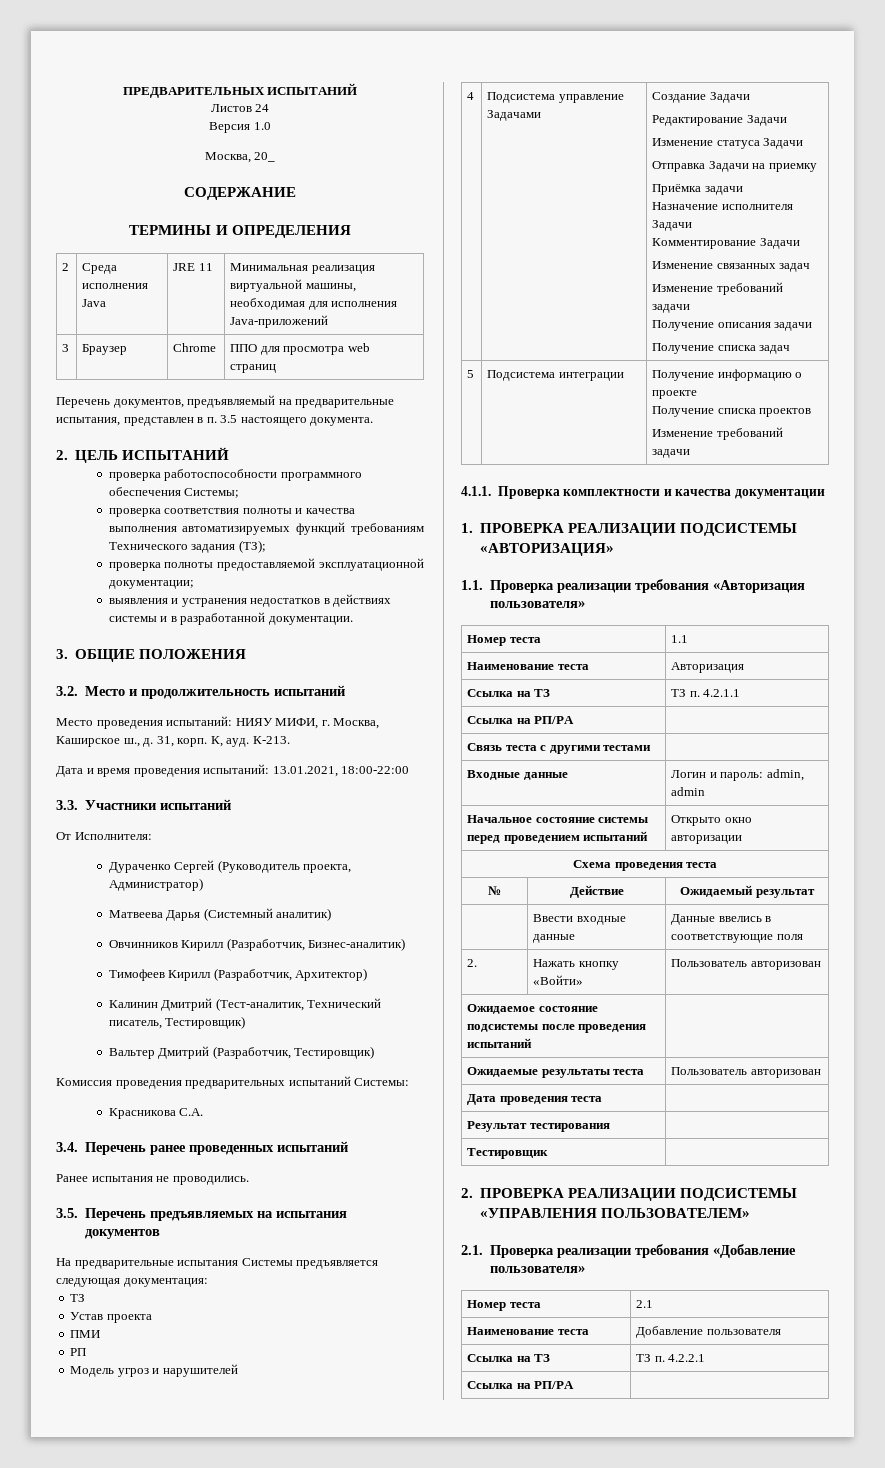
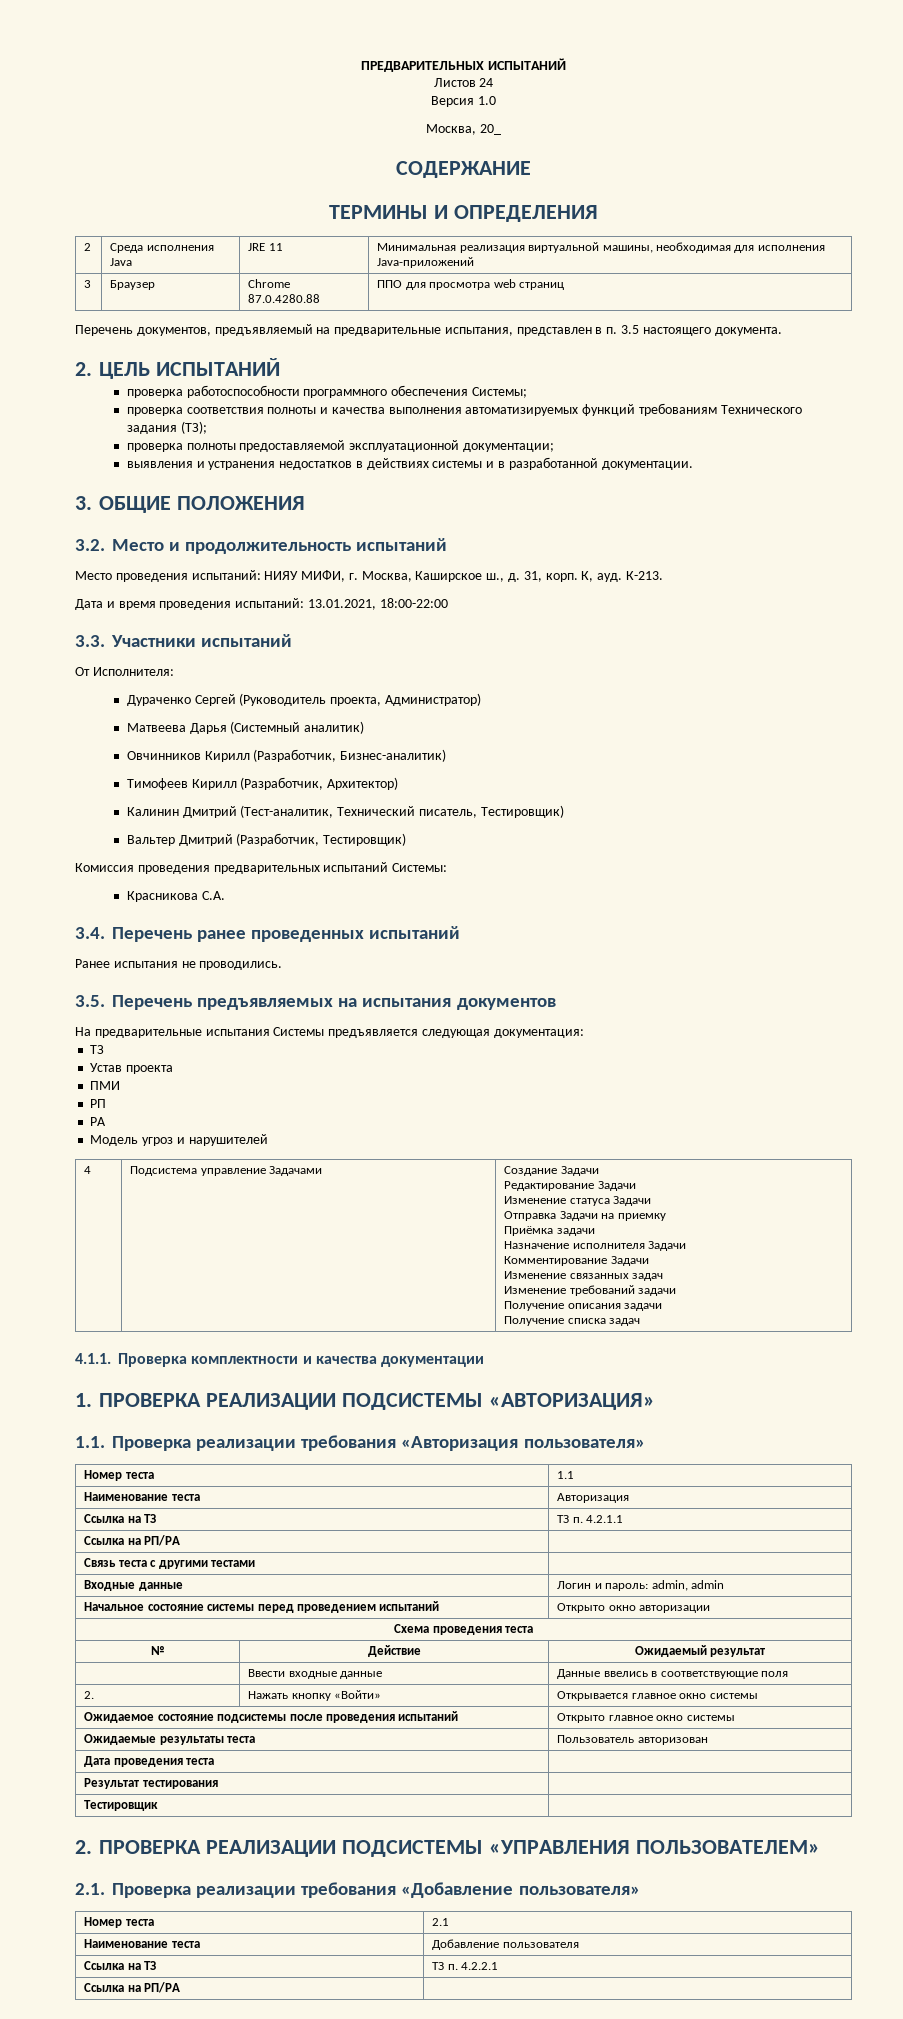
- 3 | Браузер | Chrome | ППО для просмотра web страниц
+ 3 | Браузер | Chrome 87.0.4280.88 | ППО для просмотра web страниц
+ РА
- 5 | Подсистема интеграции | Получение информацию о проекте
- Получение списка проектов
- Изменение требований задачи
- 2. | Нажать кнопку «Войти» | Пользователь авторизован
+ 2. | Нажать кнопку «Войти» | Открывается главное окно системы
- Ожидаемое состояние подсистемы после проведения испытаний |
+ Ожидаемое состояние подсистемы после проведения испытаний | Открыто главное окно системы

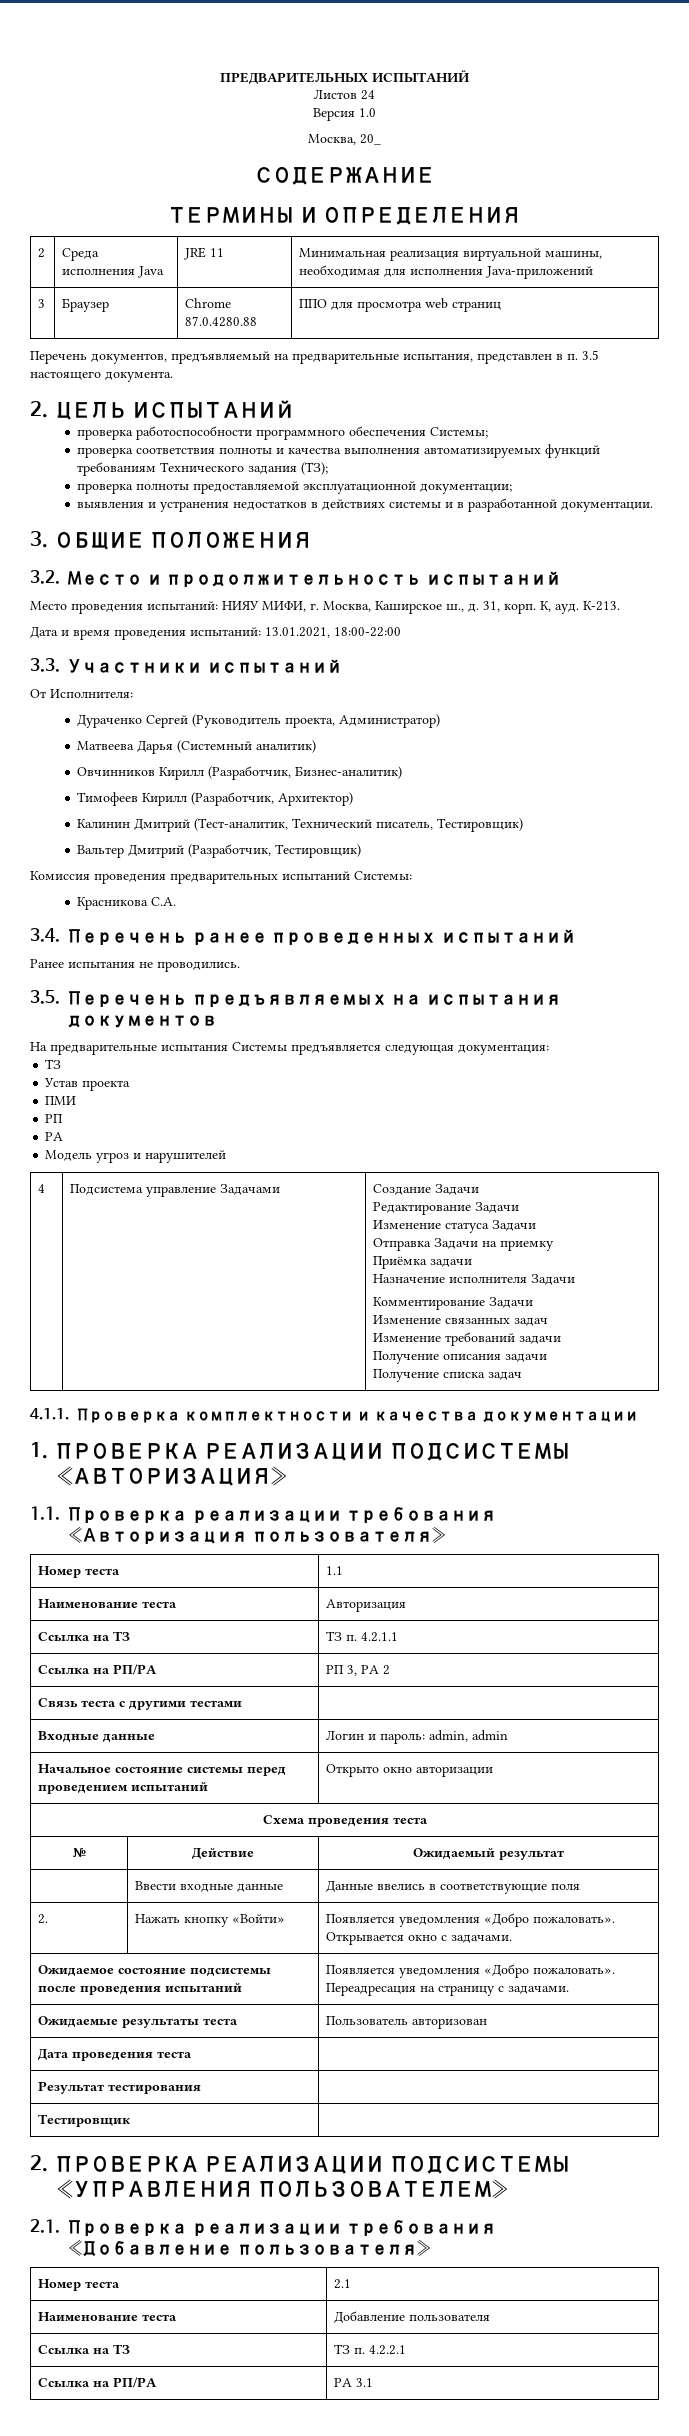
  Ссылка на ТЗ | ТЗ п. 4.2.1.1
- Ссылка на РП/РА |
+ Ссылка на РП/РА | РП 3, РА 2
- 2. | Нажать кнопку «Войти» | Открывается главное окно системы
+ 2. | Нажать кнопку «Войти» | Появляется уведомления «Добро пожаловать». Открывается окно с задачами.
- Ожидаемое состояние подсистемы после проведения испытаний | Открыто главное окно системы
+ Ожидаемое состояние подсистемы после проведения испытаний | Появляется уведомления «Добро пожаловать». Переадресация на страницу с задачами.
  Ссылка на ТЗ | ТЗ п. 4.2.2.1
- Ссылка на РП/РА |
+ Ссылка на РП/РА | РА 3.1

